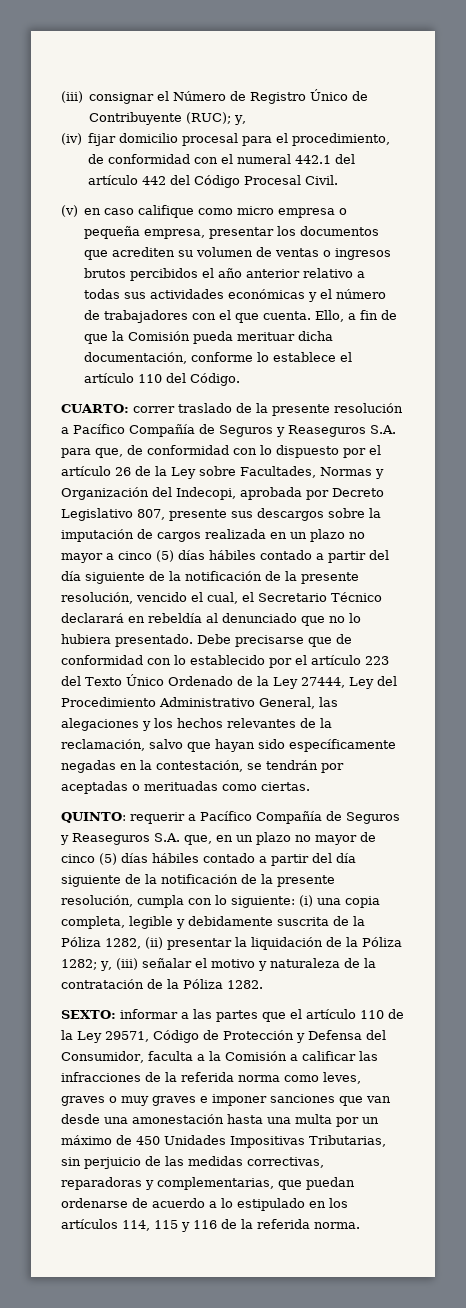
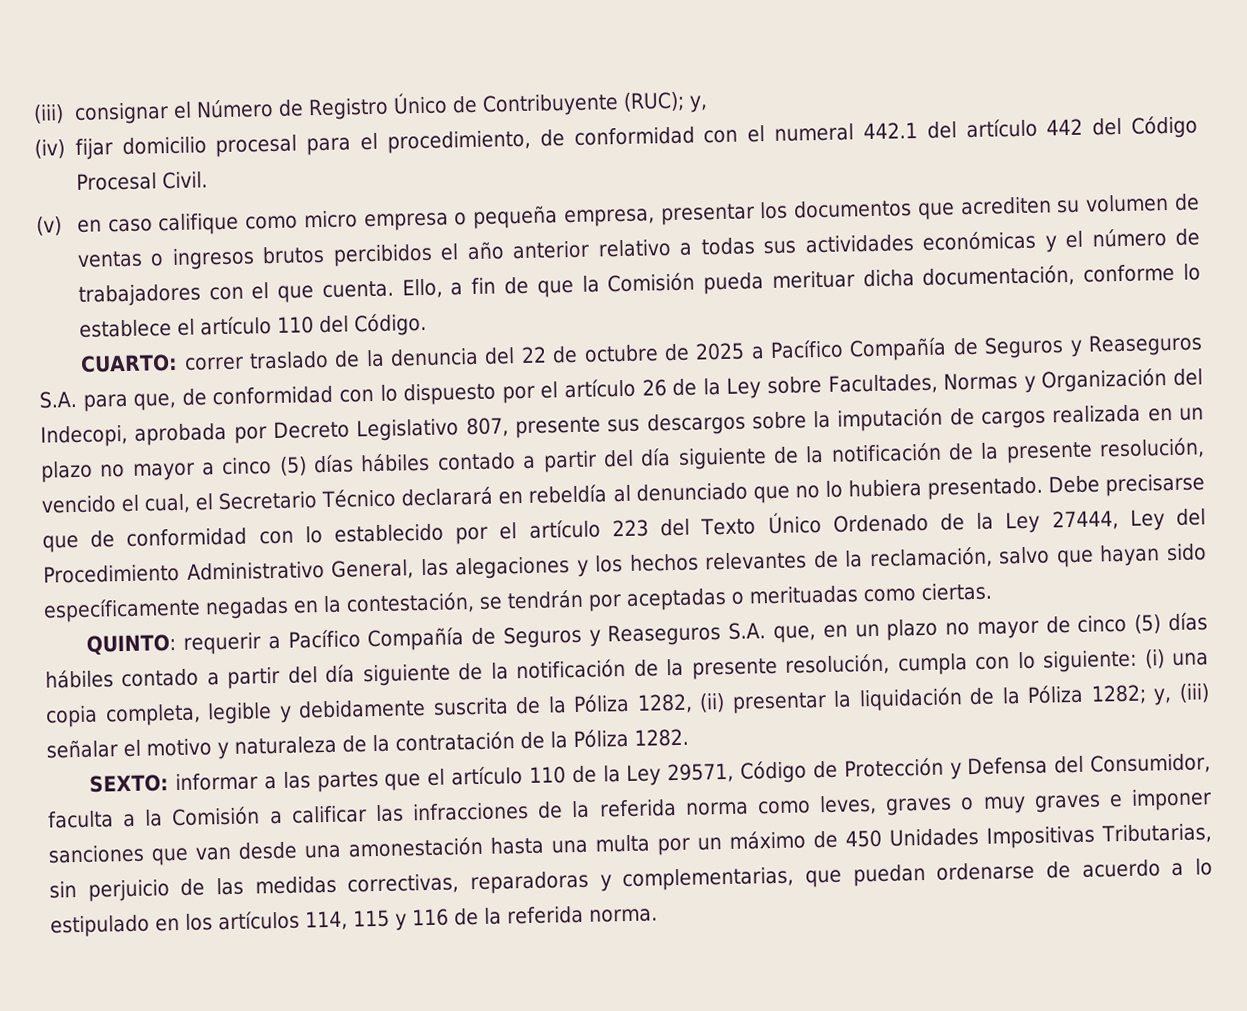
- correr traslado de la presente resolución a Pacífico Compañía de Seguros y Reaseguros S.A. para que, de conformidad con lo dispuesto por el artículo 26 de la Ley sobre Facultades, Normas y Organización del Indecopi, aprobada por Decreto Legislativo 807, presente sus descargos sobre la imputación de cargos realizada en un plazo no mayor a cinco (5) días hábiles contado a partir del día siguiente de la notificación de la presente resolución, vencido el cual, el Secretario Técnico declarará en rebeldía al denunciado que no lo hubiera presentado.
+ correr traslado de la denuncia del 22 de octubre de 2025 a Pacífico Compañía de Seguros y Reaseguros S.A. para que, de conformidad con lo dispuesto por el artículo 26 de la Ley sobre Facultades, Normas y Organización del Indecopi, aprobada por Decreto Legislativo 807, presente sus descargos sobre la imputación de cargos realizada en un plazo no mayor a cinco (5) días hábiles contado a partir del día siguiente de la notificación de la presente resolución, vencido el cual, el Secretario Técnico declarará en rebeldía al denunciado que no lo hubiera presentado.

